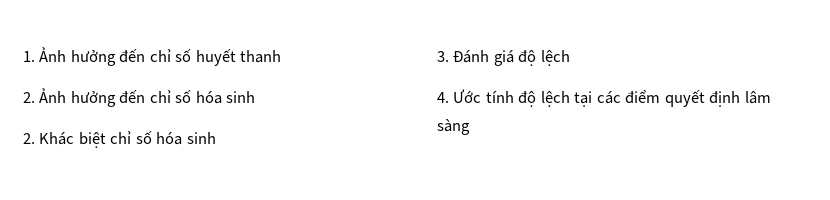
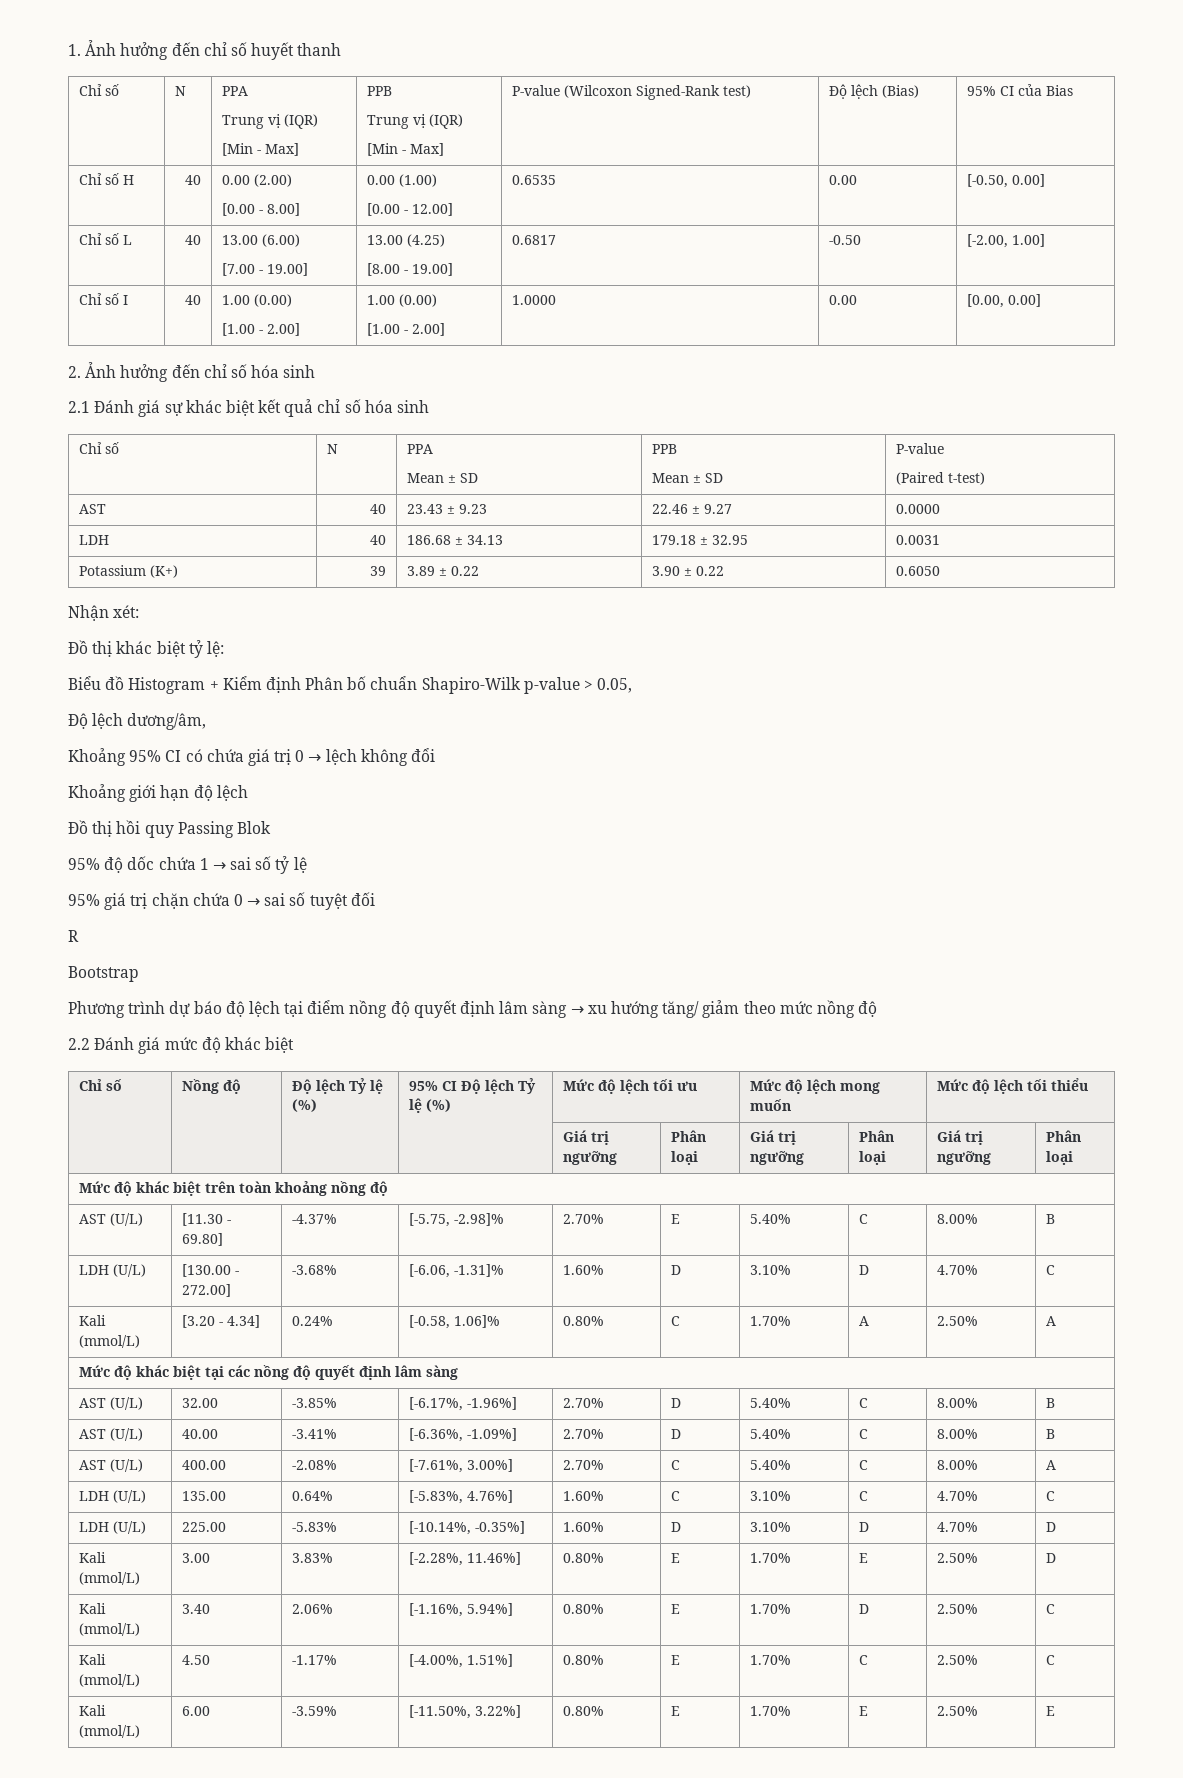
  1. Ảnh hưởng đến chỉ số huyết thanh
+ Chỉ số | N | PPA
+ Trung vị (IQR)
+ [Min - Max] | PPB
+ Trung vị (IQR)
+ [Min - Max] | P-value (Wilcoxon Signed-Rank test) | Độ lệch (Bias) | 95% CI của Bias
+ Chỉ số H | 40 | 0.00 (2.00)
+ [0.00 - 8.00] | 0.00 (1.00)
+ [0.00 - 12.00] | 0.6535 | 0.00 | [-0.50, 0.00]
+ Chỉ số L | 40 | 13.00 (6.00)
+ [7.00 - 19.00] | 13.00 (4.25)
+ [8.00 - 19.00] | 0.6817 | -0.50 | [-2.00, 1.00]
+ Chỉ số I | 40 | 1.00 (0.00)
+ [1.00 - 2.00] | 1.00 (0.00)
+ [1.00 - 2.00] | 1.0000 | 0.00 | [0.00, 0.00]
- 2. Khác biệt chỉ số hóa sinh
- 3. Đánh giá độ lệch
- 4. Ước tính độ lệch tại các điểm quyết định lâm sàng
+ 2.1 Đánh giá sự khác biệt kết quả chỉ số hóa sinh
+ Chỉ số | N | PPA
+ Mean ± SD | PPB
+ Mean ± SD | P-value
+ (Paired t-test)
+ AST | 40 | 23.43 ± 9.23 | 22.46 ± 9.27 | 0.0000
+ LDH | 40 | 186.68 ± 34.13 | 179.18 ± 32.95 | 0.0031
+ Potassium (K+) | 39 | 3.89 ± 0.22 | 3.90 ± 0.22 | 0.6050
+ Nhận xét:
+ Đồ thị khác biệt tỷ lệ:
+ Biểu đồ Histogram + Kiểm định Phân bố chuẩn Shapiro-Wilk p-value > 0.05,
+ Độ lệch dương/âm,
+ Khoảng 95% CI có chứa giá trị 0 → lệch không đổi
+ Khoảng giới hạn độ lệch
+ Đồ thị hồi quy Passing Blok
+ 95% độ dốc chứa 1 → sai số tỷ lệ
+ 95% giá trị chặn chứa 0 → sai số tuyệt đối
+ R
+ Bootstrap
+ Phương trình dự báo độ lệch tại điểm nồng độ quyết định lâm sàng → xu hướng tăng/ giảm theo mức nồng độ
+ 2.2 Đánh giá mức độ khác biệt
+ Chỉ số | Nồng độ | Độ lệch Tỷ lệ (%) | 95% CI Độ lệch Tỷ lệ (%) | Mức độ lệch tối ưu | Mức độ lệch mong muốn | Mức độ lệch tối thiểu
+ | | | | Giá trị ngưỡng | Phân loại | Giá trị ngưỡng | Phân loại | Giá trị ngưỡng | Phân loại
+ Mức độ khác biệt trên toàn khoảng nồng độ
+ AST (U/L) | [11.30 - 69.80] | -4.37% | [-5.75, -2.98]% | 2.70% | E | 5.40% | C | 8.00% | B
+ LDH (U/L) | [130.00 - 272.00] | -3.68% | [-6.06, -1.31]% | 1.60% | D | 3.10% | D | 4.70% | C
+ Kali (mmol/L) | [3.20 - 4.34] | 0.24% | [-0.58, 1.06]% | 0.80% | C | 1.70% | A | 2.50% | A
+ Mức độ khác biệt tại các nồng độ quyết định lâm sàng
+ AST (U/L) | 32.00 | -3.85% | [-6.17%, -1.96%] | 2.70% | D | 5.40% | C | 8.00% | B
+ AST (U/L) | 40.00 | -3.41% | [-6.36%, -1.09%] | 2.70% | D | 5.40% | C | 8.00% | B
+ AST (U/L) | 400.00 | -2.08% | [-7.61%, 3.00%] | 2.70% | C | 5.40% | C | 8.00% | A
+ LDH (U/L) | 135.00 | 0.64% | [-5.83%, 4.76%] | 1.60% | C | 3.10% | C | 4.70% | C
+ LDH (U/L) | 225.00 | -5.83% | [-10.14%, -0.35%] | 1.60% | D | 3.10% | D | 4.70% | D
+ Kali (mmol/L) | 3.00 | 3.83% | [-2.28%, 11.46%] | 0.80% | E | 1.70% | E | 2.50% | D
+ Kali (mmol/L) | 3.40 | 2.06% | [-1.16%, 5.94%] | 0.80% | E | 1.70% | D | 2.50% | C
+ Kali (mmol/L) | 4.50 | -1.17% | [-4.00%, 1.51%] | 0.80% | E | 1.70% | C | 2.50% | C
+ Kali (mmol/L) | 6.00 | -3.59% | [-11.50%, 3.22%] | 0.80% | E | 1.70% | E | 2.50% | E

